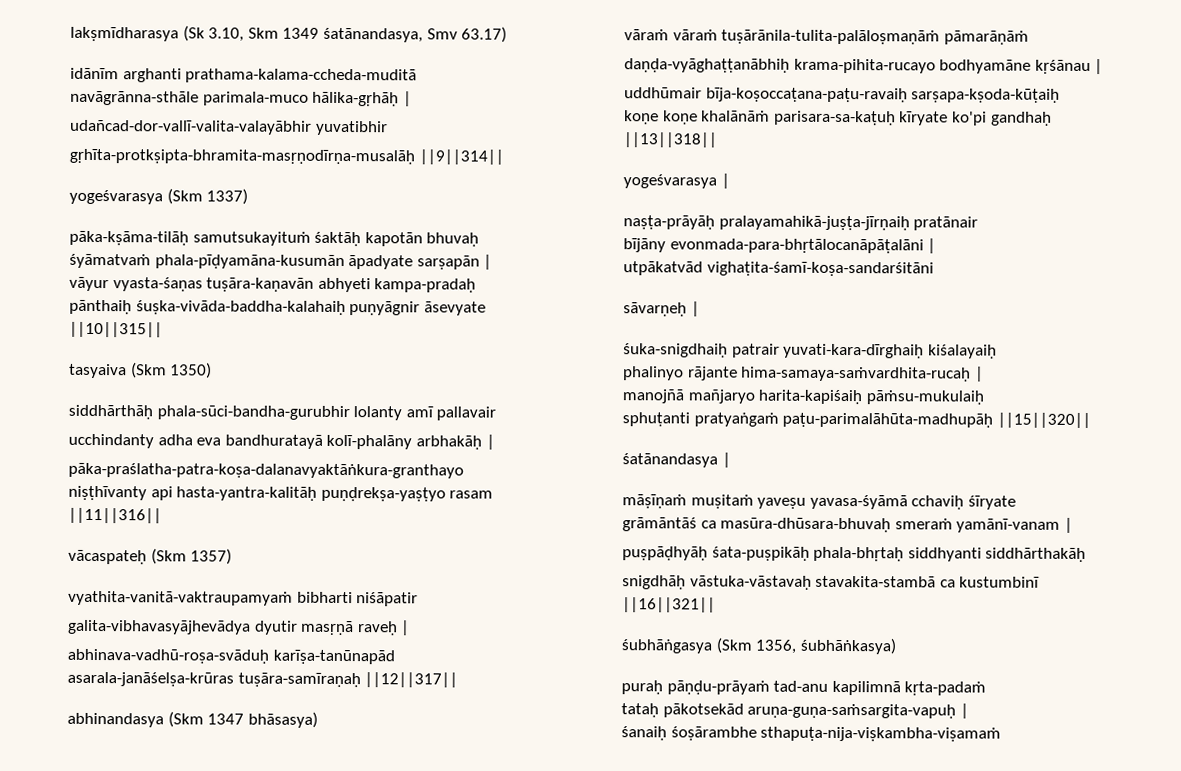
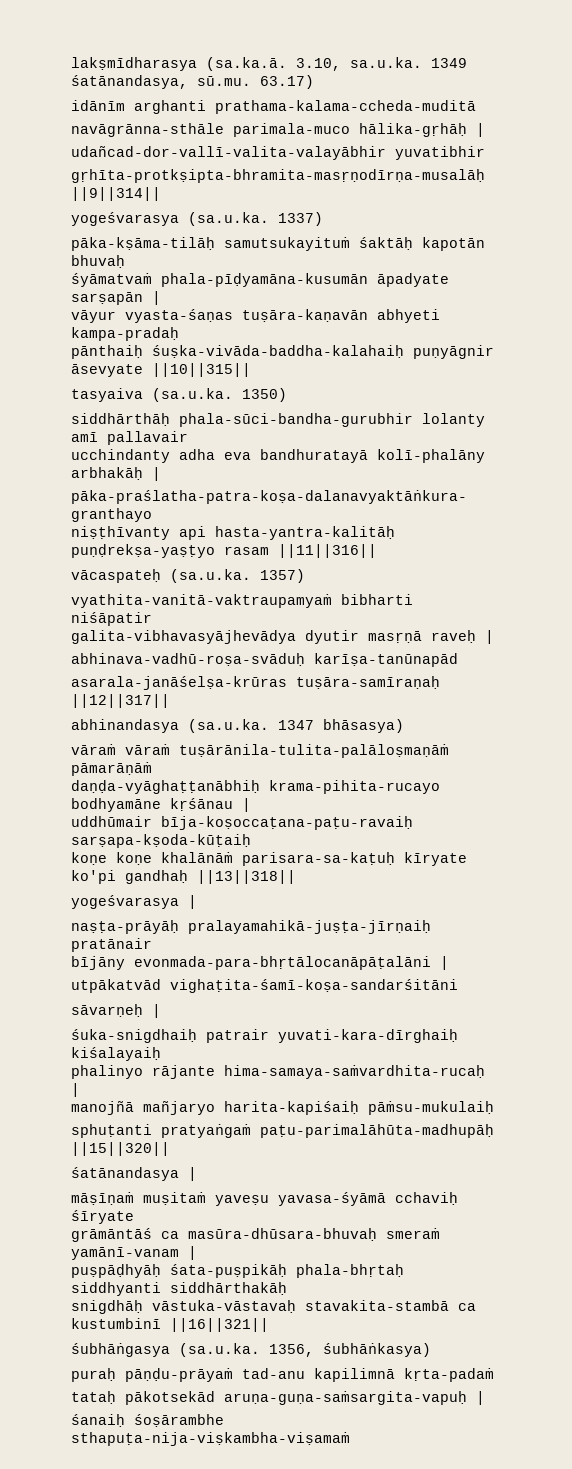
- lakṣmīdharasya (Sk 3.10, Skm 1349 śatānandasya, Smv 63.17)
+ lakṣmīdharasya (sa.ka.ā. 3.10, sa.u.ka. 1349 śatānandasya, sū.mu. 63.17)
- yogeśvarasya (Skm 1337)
+ yogeśvarasya (sa.u.ka. 1337)
- tasyaiva (Skm 1350)
+ tasyaiva (sa.u.ka. 1350)
- vācaspateḥ (Skm 1357)
+ vācaspateḥ (sa.u.ka. 1357)
- abhinandasya (Skm 1347 bhāsasya)
+ abhinandasya (sa.u.ka. 1347 bhāsasya)
- śubhāṅgasya (Skm 1356, śubhāṅkasya)
+ śubhāṅgasya (sa.u.ka. 1356, śubhāṅkasya)

